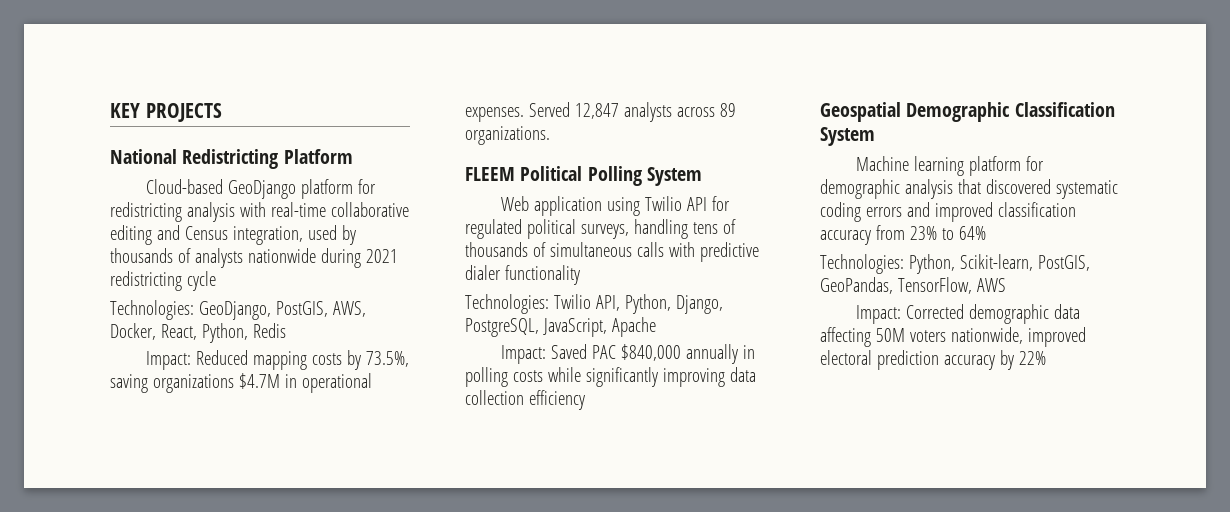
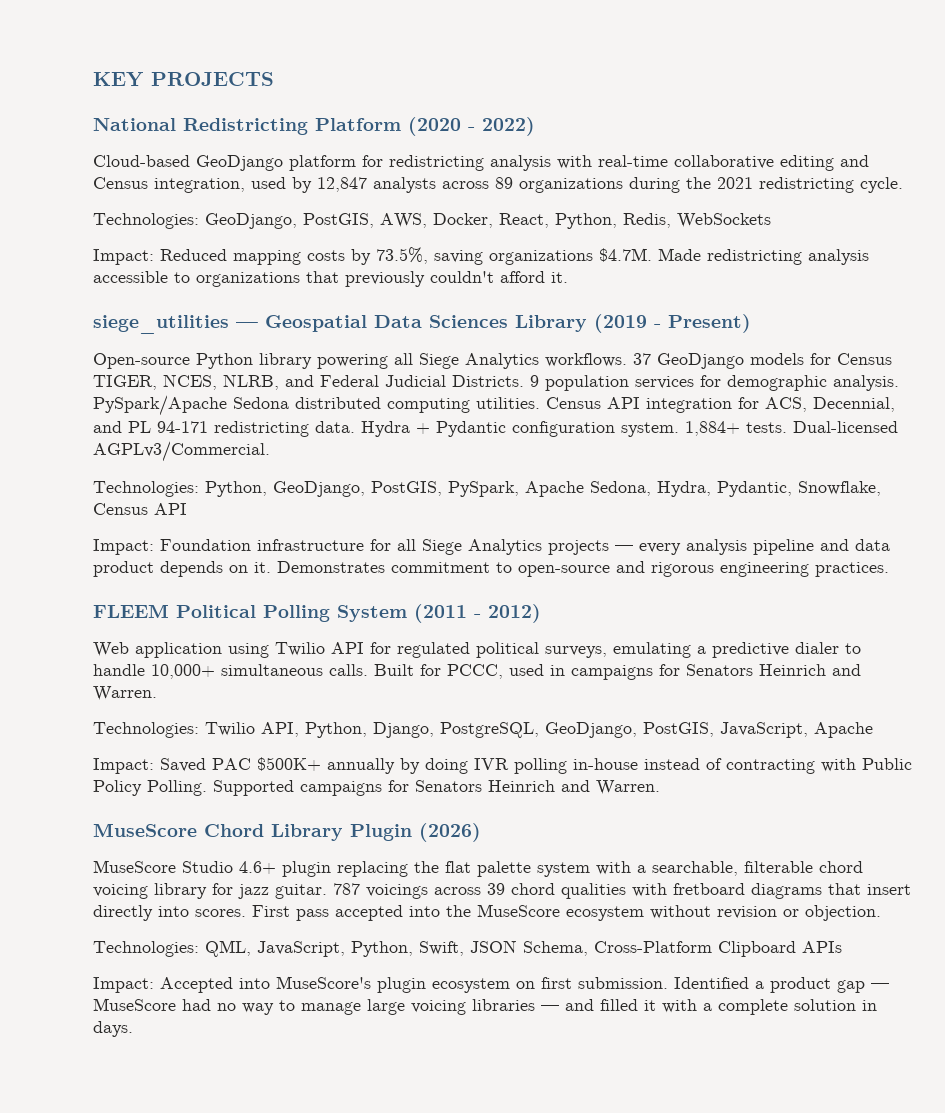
- National Redistricting Platform
+ National Redistricting Platform (2020 - 2022)
- Cloud-based GeoDjango platform for redistricting analysis with real-time collaborative editing and Census integration, used by thousands of analysts nationwide during 2021 redistricting cycle
+ Cloud-based GeoDjango platform for redistricting analysis with real-time collaborative editing and Census integration, used by 12,847 analysts across 89 organizations during the 2021 redistricting cycle.
- Technologies: GeoDjango, PostGIS, AWS, Docker, React, Python, Redis
+ Technologies: GeoDjango, PostGIS, AWS, Docker, React, Python, Redis, WebSockets
- Impact: Reduced mapping costs by 73.5%, saving organizations $4.7M in operational expenses. Served 12,847 analysts across 89 organizations.
+ Impact: Reduced mapping costs by 73.5%, saving organizations $4.7M. Made redistricting analysis accessible to organizations that previously couldn't afford it.
+ siege_utilities — Geospatial Data Sciences Library (2019 - Present)
+ Open-source Python library powering all Siege Analytics workflows. 37 GeoDjango models for Census TIGER, NCES, NLRB, and Federal Judicial Districts. 9 population services for demographic analysis. PySpark/Apache Sedona distributed computing utilities. Census API integration for ACS, Decennial, and PL 94-171 redistricting data. Hydra + Pydantic configuration system. 1,884+ tests. Dual-licensed AGPLv3/Commercial.
+ Technologies: Python, GeoDjango, PostGIS, PySpark, Apache Sedona, Hydra, Pydantic, Snowflake, Census API
+ Impact: Foundation infrastructure for all Siege Analytics projects — every analysis pipeline and data product depends on it. Demonstrates commitment to open-source and rigorous engineering practices.
- FLEEM Political Polling System
+ FLEEM Political Polling System (2011 - 2012)
- Web application using Twilio API for regulated political surveys, handling tens of thousands of simultaneous calls with predictive dialer functionality
+ Web application using Twilio API for regulated political surveys, emulating a predictive dialer to handle 10,000+ simultaneous calls. Built for PCCC, used in campaigns for Senators Heinrich and Warren.
- Technologies: Twilio API, Python, Django, PostgreSQL, JavaScript, Apache
+ Technologies: Twilio API, Python, Django, PostgreSQL, GeoDjango, PostGIS, JavaScript, Apache
- Impact: Saved PAC $840,000 annually in polling costs while significantly improving data collection efficiency
- Geospatial Demographic Classification System
- Machine learning platform for demographic analysis that discovered systematic coding errors and improved classification accuracy from 23% to 64%
- Technologies: Python, Scikit-learn, PostGIS, GeoPandas, TensorFlow, AWS
- Impact: Corrected demographic data affecting 50M voters nationwide, improved electoral prediction accuracy by 22%
+ Impact: Saved PAC $500K+ annually by doing IVR polling in-house instead of contracting with Public Policy Polling. Supported campaigns for Senators Heinrich and Warren.
+ MuseScore Chord Library Plugin (2026)
+ MuseScore Studio 4.6+ plugin replacing the flat palette system with a searchable, filterable chord voicing library for jazz guitar. 787 voicings across 39 chord qualities with fretboard diagrams that insert directly into scores. First pass accepted into the MuseScore ecosystem without revision or objection.
+ Technologies: QML, JavaScript, Python, Swift, JSON Schema, Cross-Platform Clipboard APIs
+ Impact: Accepted into MuseScore's plugin ecosystem on first submission. Identified a product gap — MuseScore had no way to manage large voicing libraries — and filled it with a complete solution in days.

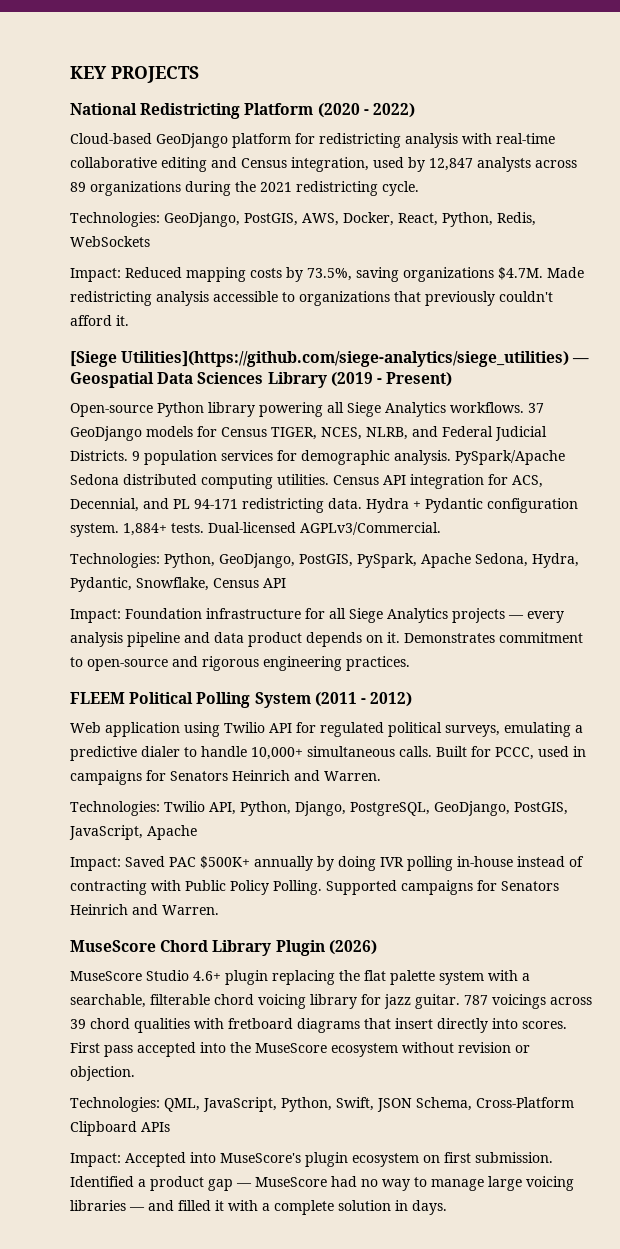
- siege_utilities — Geospatial Data Sciences Library (2019 - Present)
+ [Siege Utilities](https://github.com/siege-analytics/siege_utilities) — Geospatial Data Sciences Library (2019 - Present)

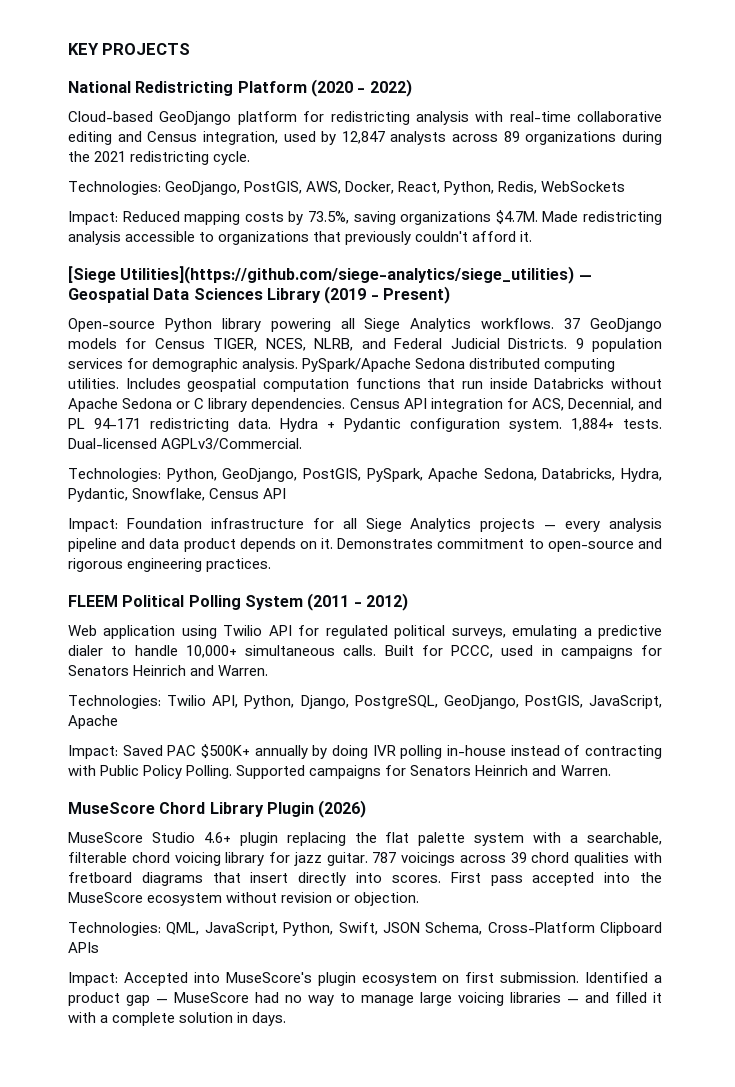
+ Includes geospatial computation functions that run inside Databricks without Apache Sedona or C library dependencies.
- Technologies: Python, GeoDjango, PostGIS, PySpark, Apache Sedona, Hydra, Pydantic, Snowflake, Census API
+ Technologies: Python, GeoDjango, PostGIS, PySpark, Apache Sedona, Databricks, Hydra, Pydantic, Snowflake, Census API

